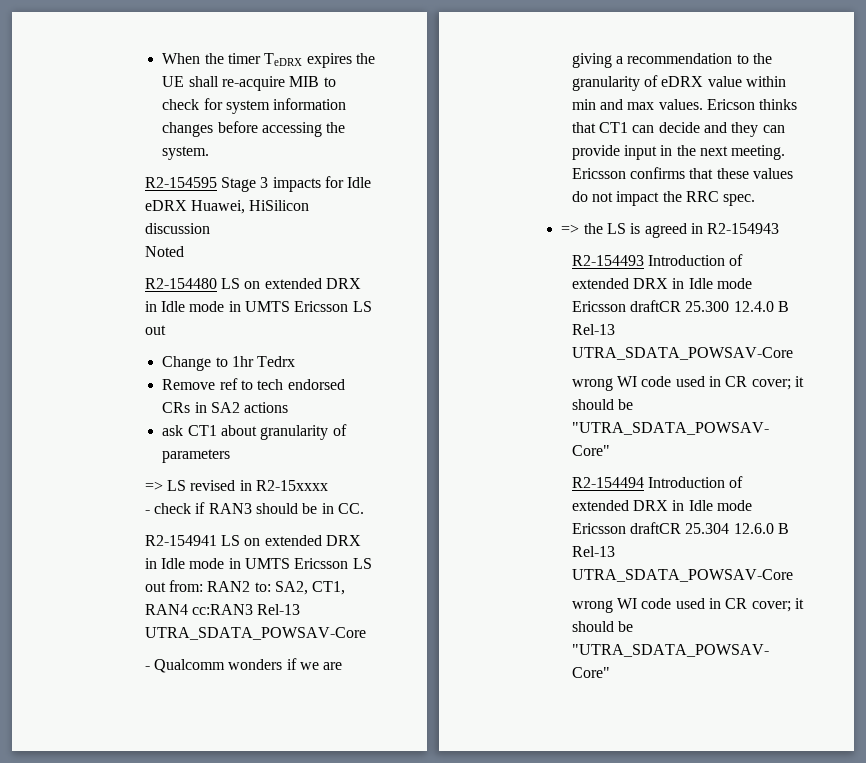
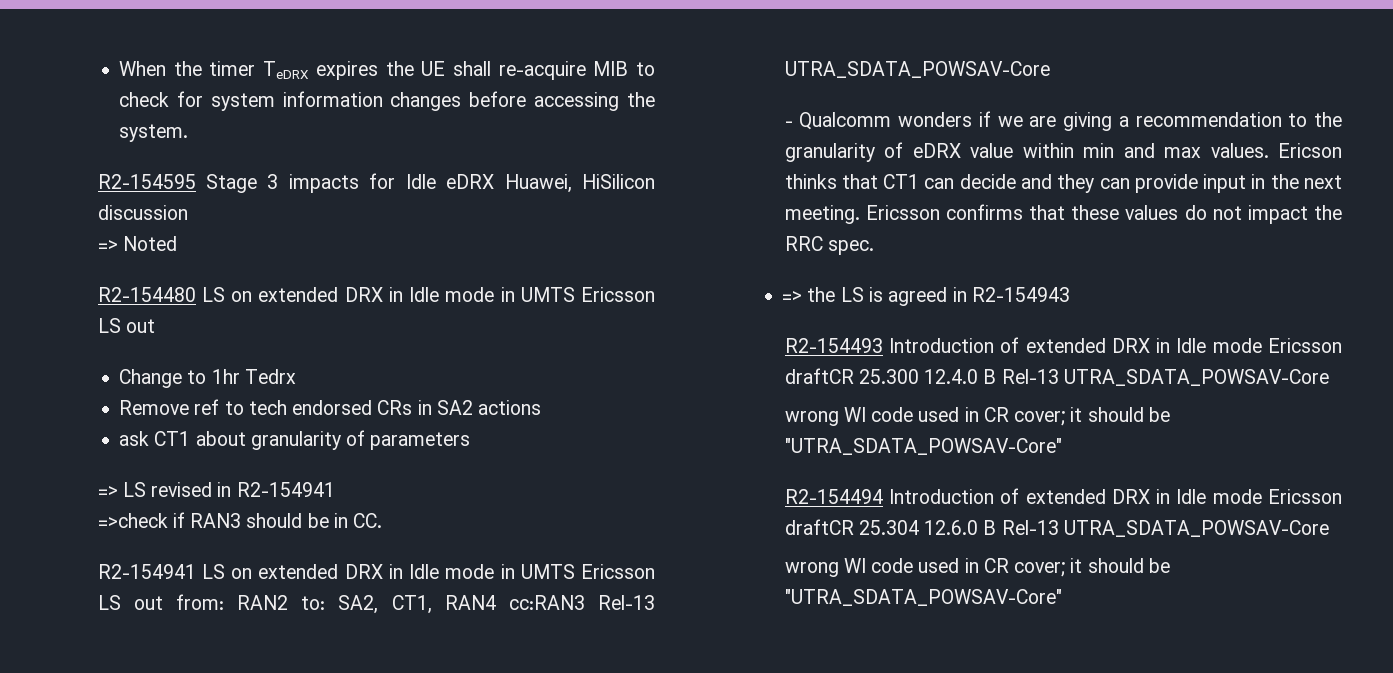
- Noted
+ => Noted
- => LS revised in R2-15xxxx
- - check if RAN3 should be in CC.
+ => LS revised in R2-154941
+ =>check if RAN3 should be in CC.

